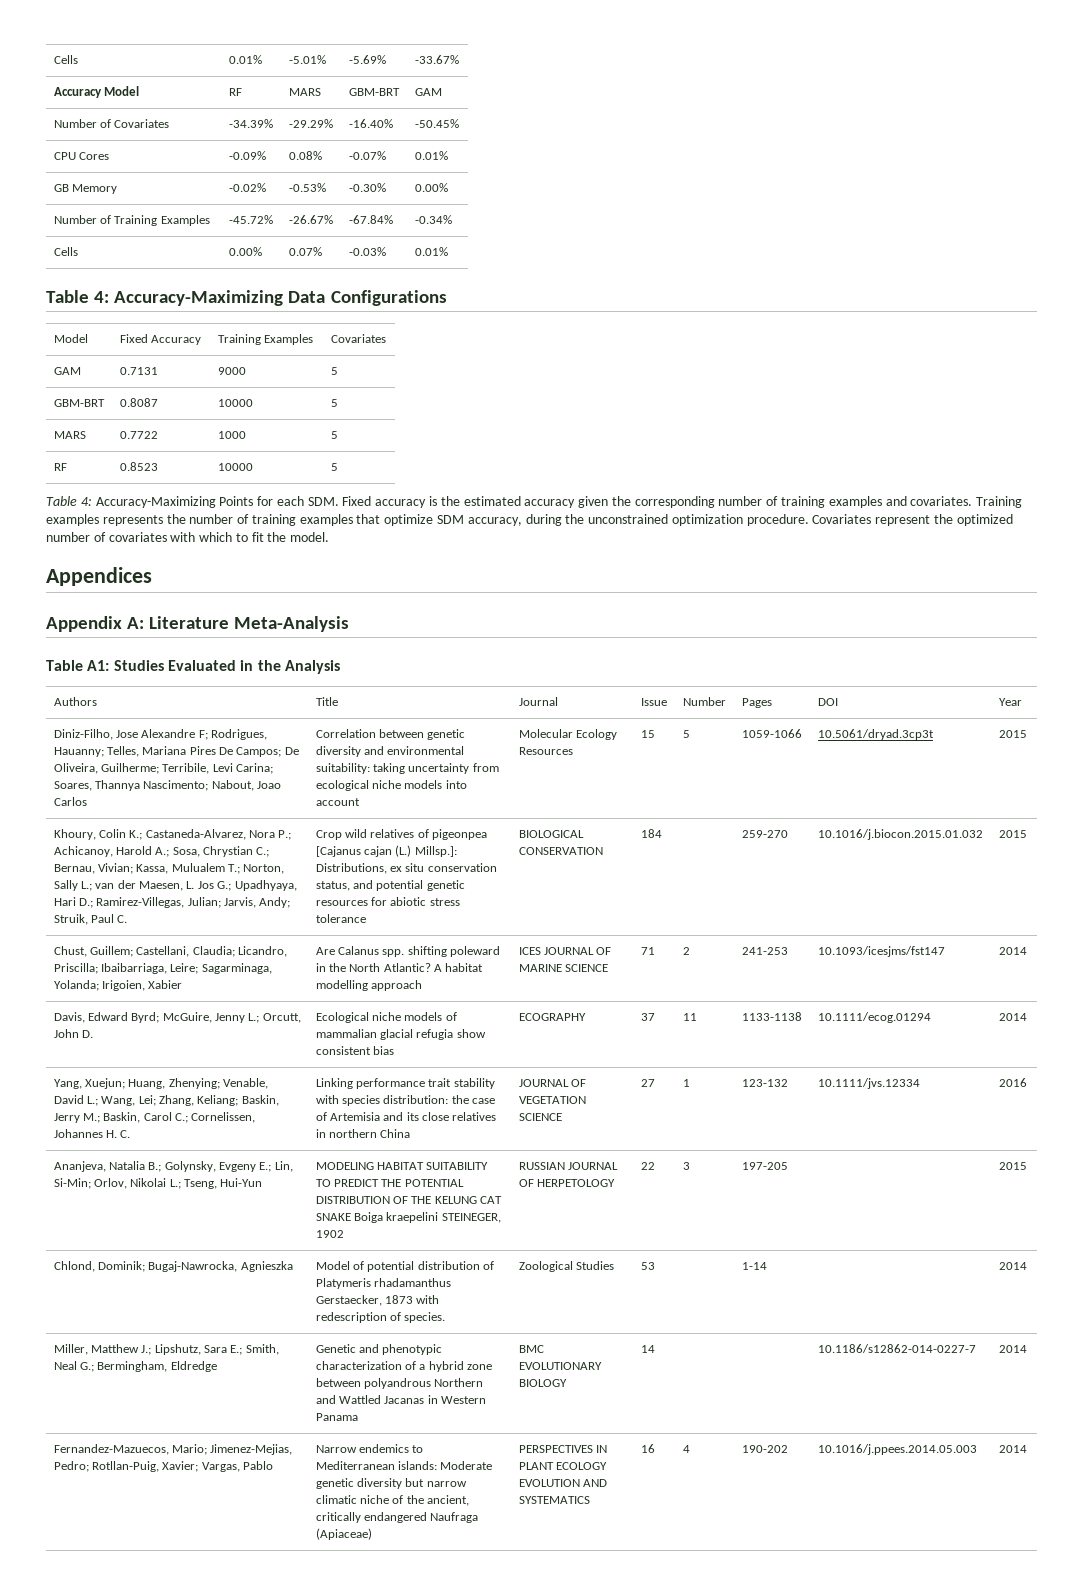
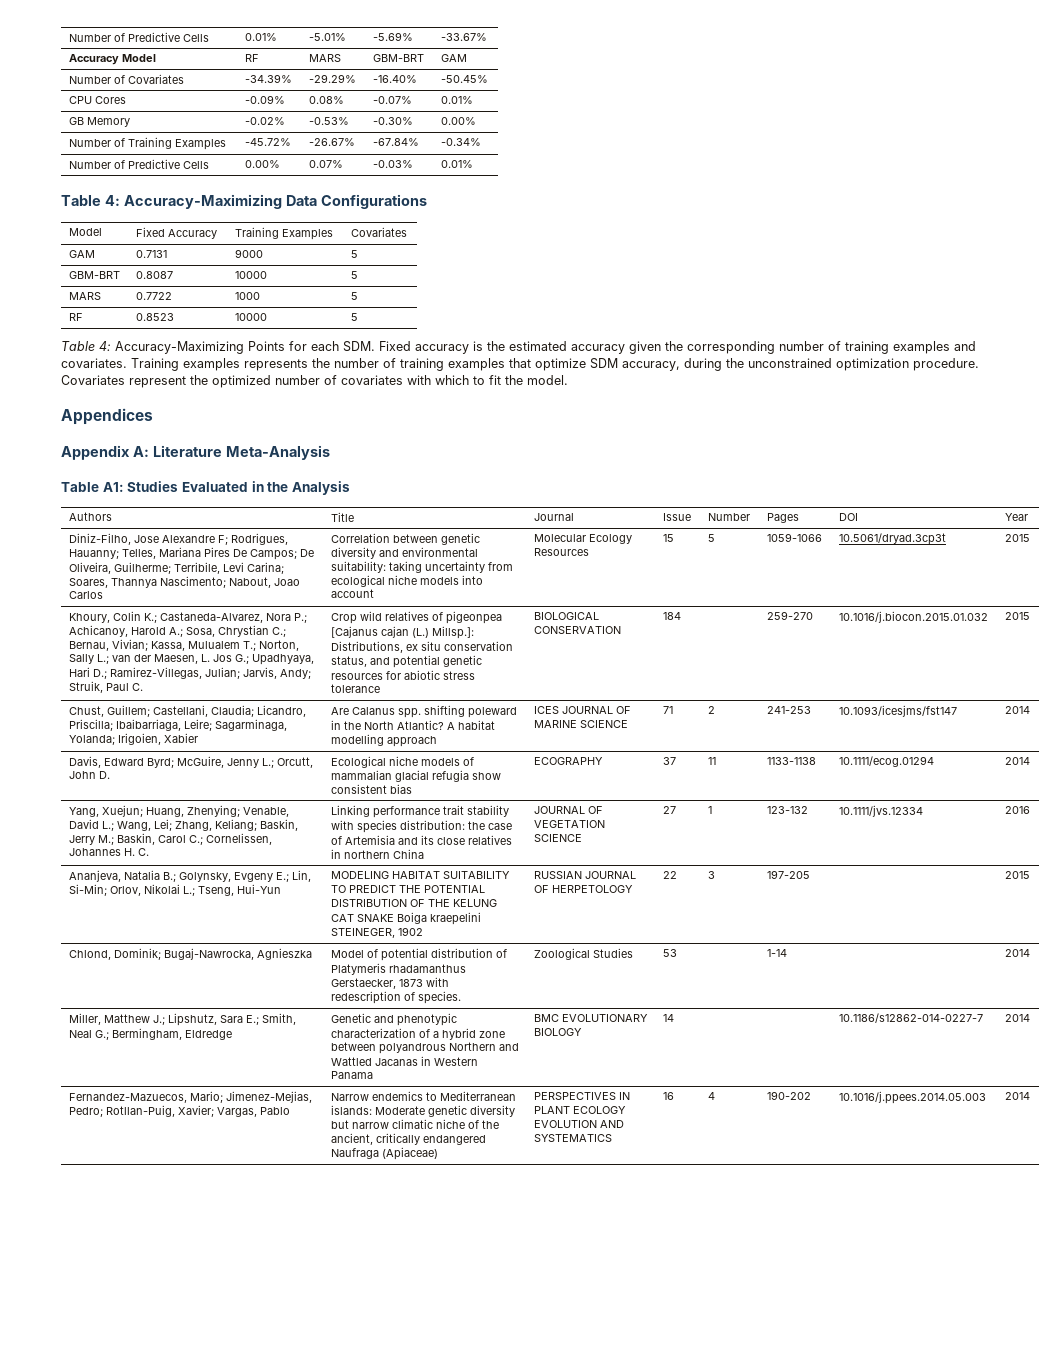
- Cells | 0.01% | -5.01% | -5.69% | -33.67%
+ Number of Predictive Cells | 0.01% | -5.01% | -5.69% | -33.67%
- Cells | 0.00% | 0.07% | -0.03% | 0.01%
+ Number of Predictive Cells | 0.00% | 0.07% | -0.03% | 0.01%

